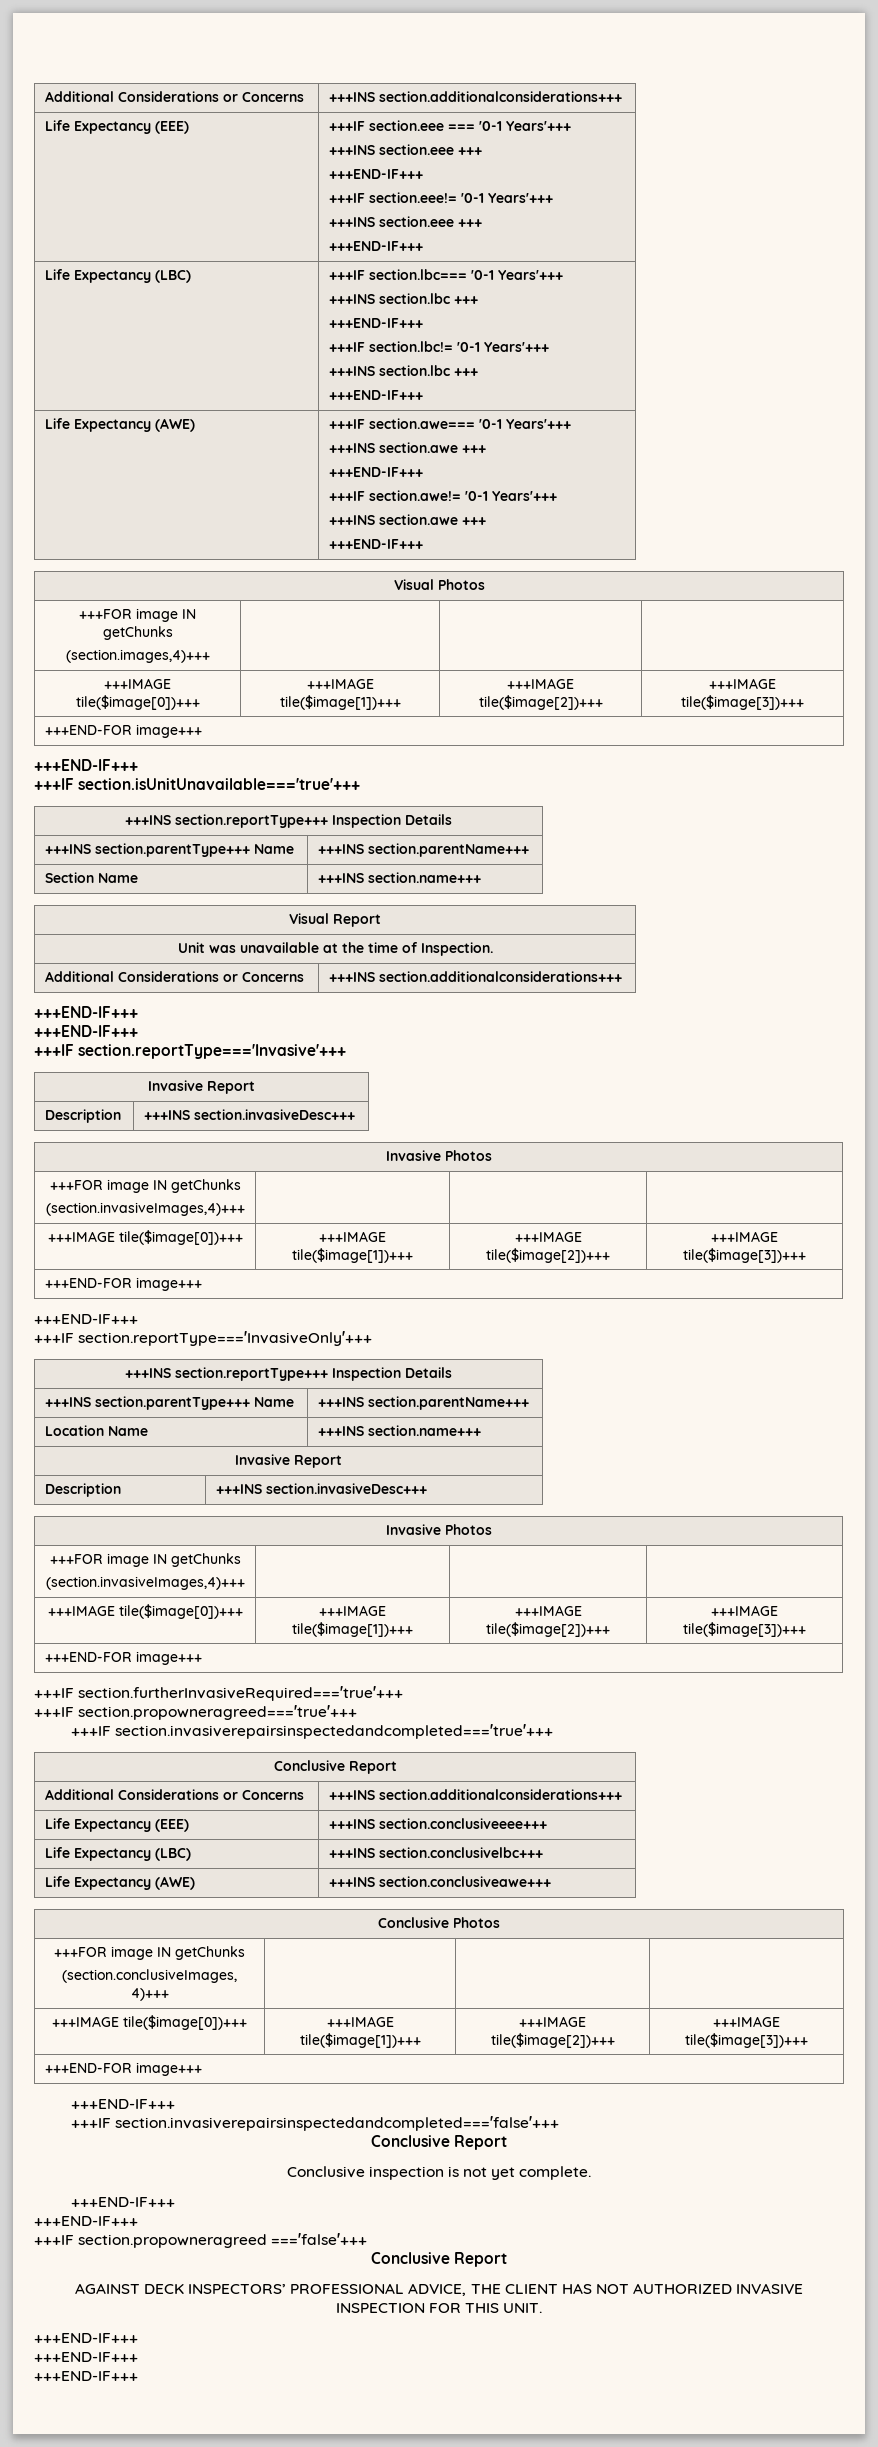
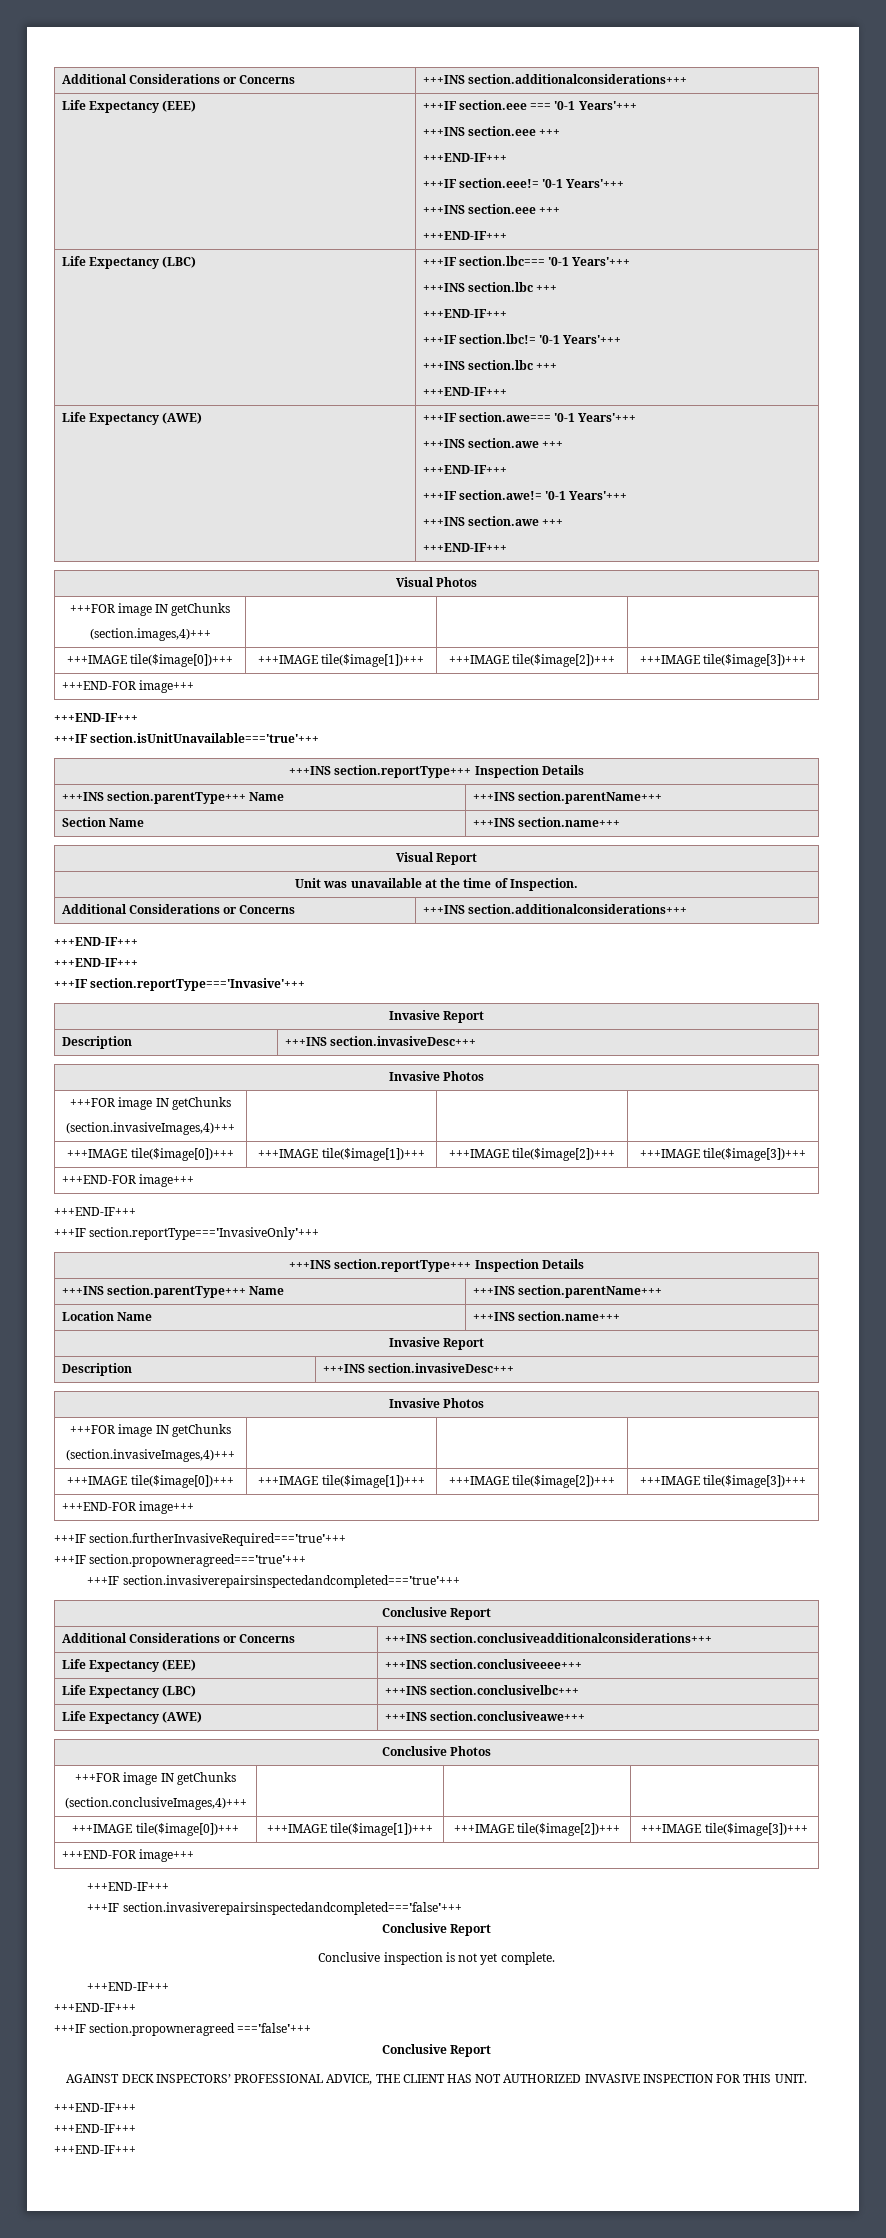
  +++IF section.invasiverepairsinspectedandcompleted==='true'+++
  Conclusive Report
- Additional Considerations or Concerns | +++INS section.additionalconsiderations+++
+ Additional Considerations or Concerns | +++INS section.conclusiveadditionalconsiderations+++

